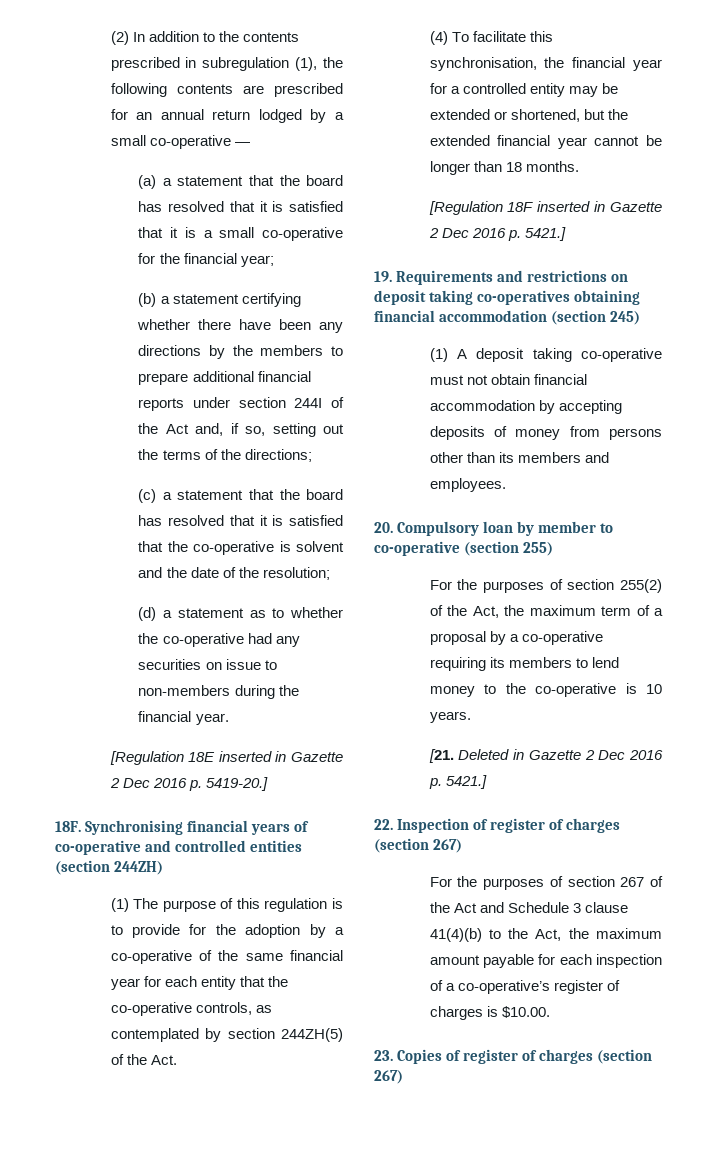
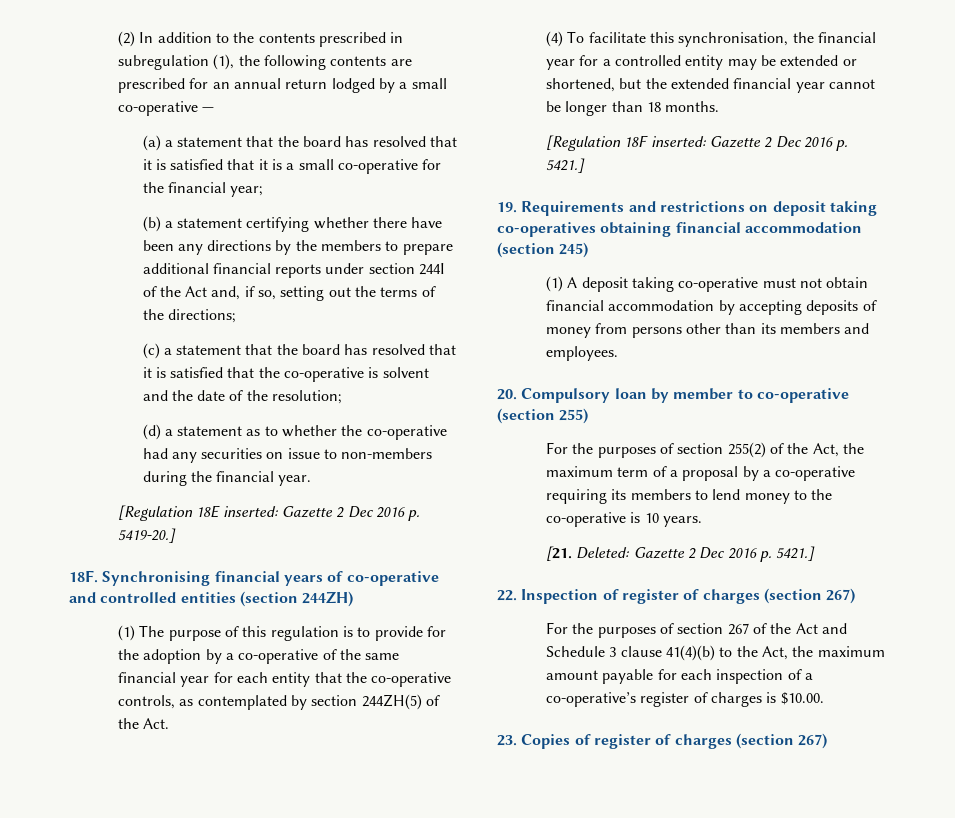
- [Regulation 18E inserted in Gazette 2 Dec 2016 p. 5419-20.]
+ [Regulation 18E inserted: Gazette 2 Dec 2016 p. 5419-20.]
- [Regulation 18F inserted in Gazette 2 Dec 2016 p. 5421.]
+ [Regulation 18F inserted: Gazette 2 Dec 2016 p. 5421.]
- [21. Deleted in Gazette 2 Dec 2016 p. 5421.]
+ [21. Deleted: Gazette 2 Dec 2016 p. 5421.]

